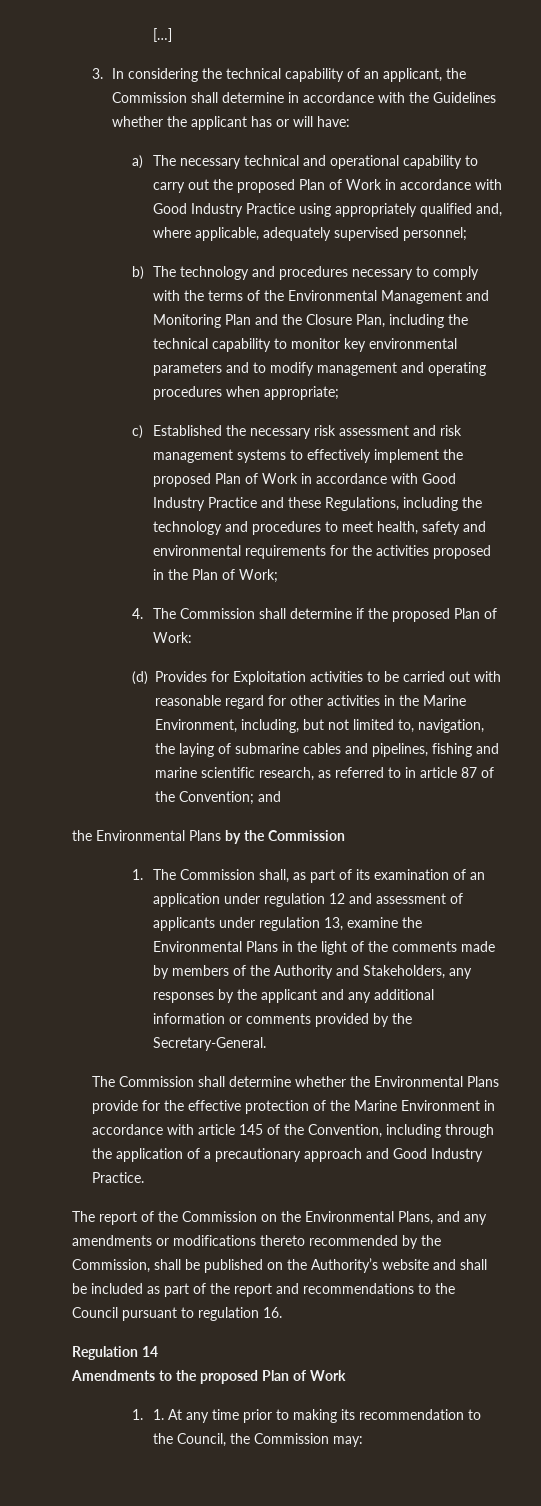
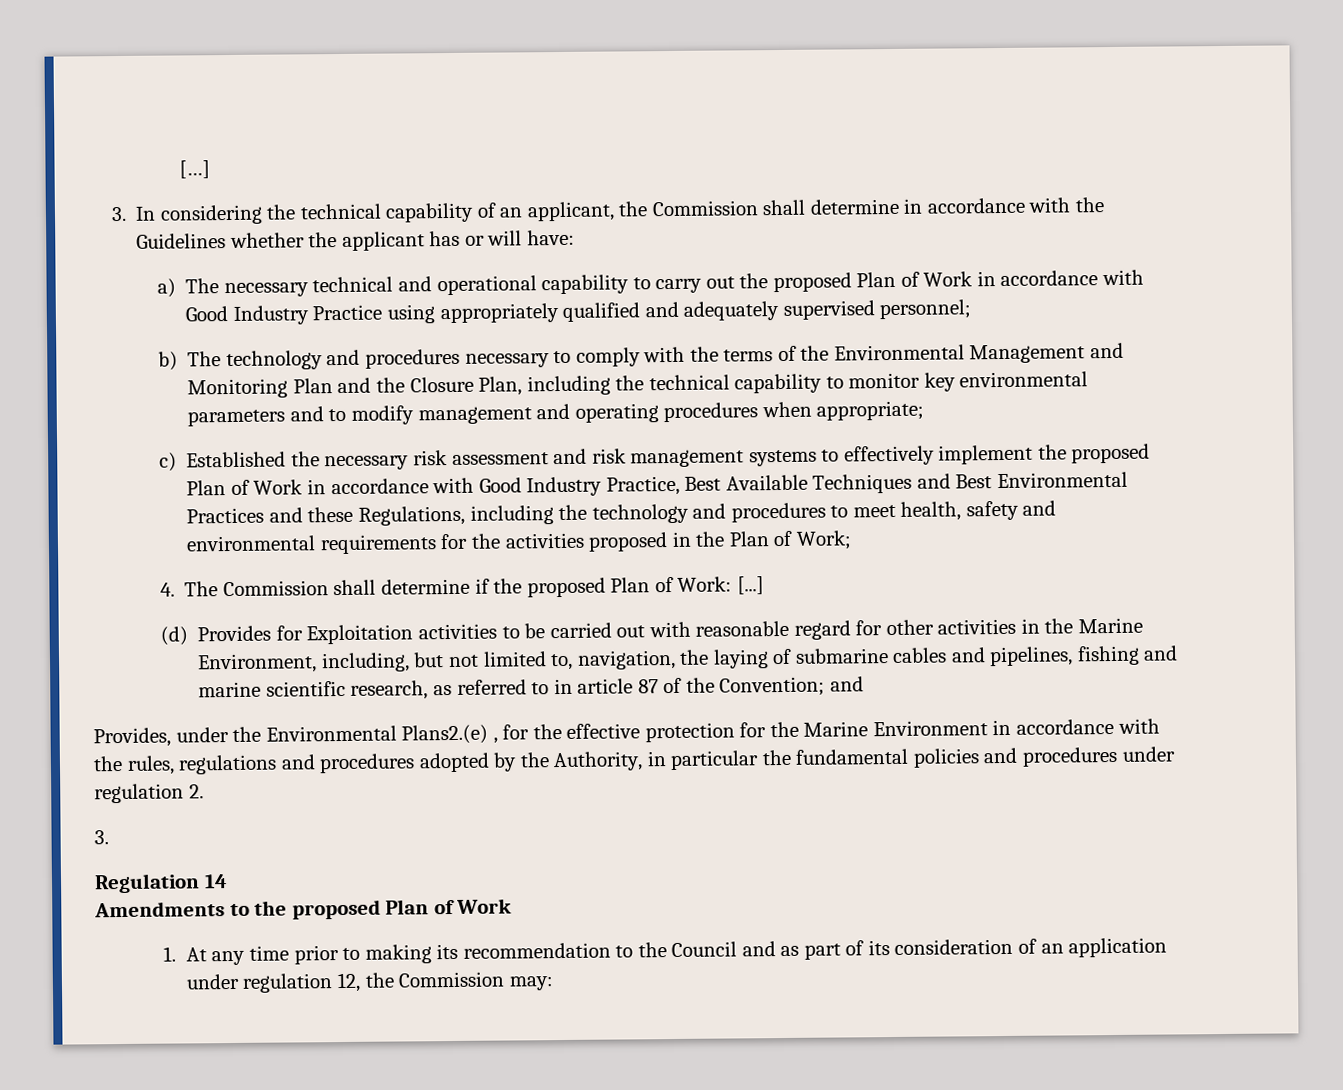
- a) The necessary technical and operational capability to carry out the proposed Plan of Work in accordance with Good Industry Practice using appropriately qualified and, where applicable, adequately supervised personnel;
+ a) The necessary technical and operational capability to carry out the proposed Plan of Work in accordance with Good Industry Practice using appropriately qualified and adequately supervised personnel;
- c) Established the necessary risk assessment and risk management systems to effectively implement the proposed Plan of Work in accordance with Good Industry Practice and these Regulations, including the technology and procedures to meet health, safety and environmental requirements for the activities proposed in the Plan of Work;
+ c) Established the necessary risk assessment and risk management systems to effectively implement the proposed Plan of Work in accordance with Good Industry Practice, Best Available Techniques and Best Environmental Practices and these Regulations, including the technology and procedures to meet health, safety and environmental requirements for the activities proposed in the Plan of Work;
- 4. The Commission shall determine if the proposed Plan of Work:
+ 4. The Commission shall determine if the proposed Plan of Work: [...]
- the Environmental Plans by the Commission
- 1. The Commission shall, as part of its examination of an application under regulation 12 and assessment of applicants under regulation 13, examine the Environmental Plans in the light of the comments made by members of the Authority and Stakeholders, any responses by the applicant and any additional information or comments provided by the Secretary-General.
- The Commission shall determine whether the Environmental Plans provide for the effective protection of the Marine Environment in accordance with article 145 of the Convention, including through the application of a precautionary approach and Good Industry Practice.
- The report of the Commission on the Environmental Plans, and any amendments or modifications thereto recommended by the Commission, shall be published on the Authority’s website and shall be included as part of the report and recommendations to the Council pursuant to regulation 16.
+ Provides, under the Environmental Plans2.(e) , for the effective protection for the Marine Environment in accordance with the rules, regulations and procedures adopted by the Authority, in particular the fundamental policies and procedures under regulation 2.
+ 3.
- 1. 1. At any time prior to making its recommendation to the Council, the Commission may:
+ 1. At any time prior to making its recommendation to the Council and as part of its consideration of an application under regulation 12, the Commission may:

